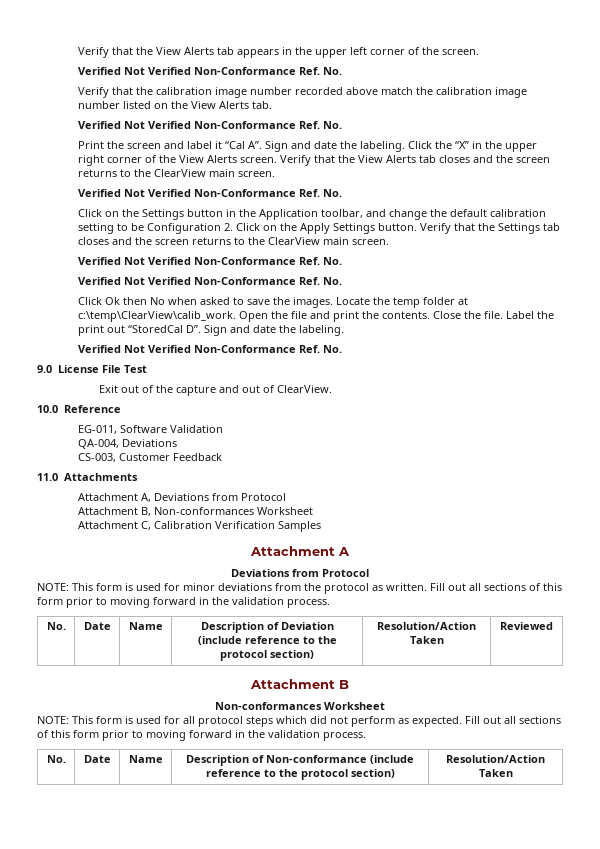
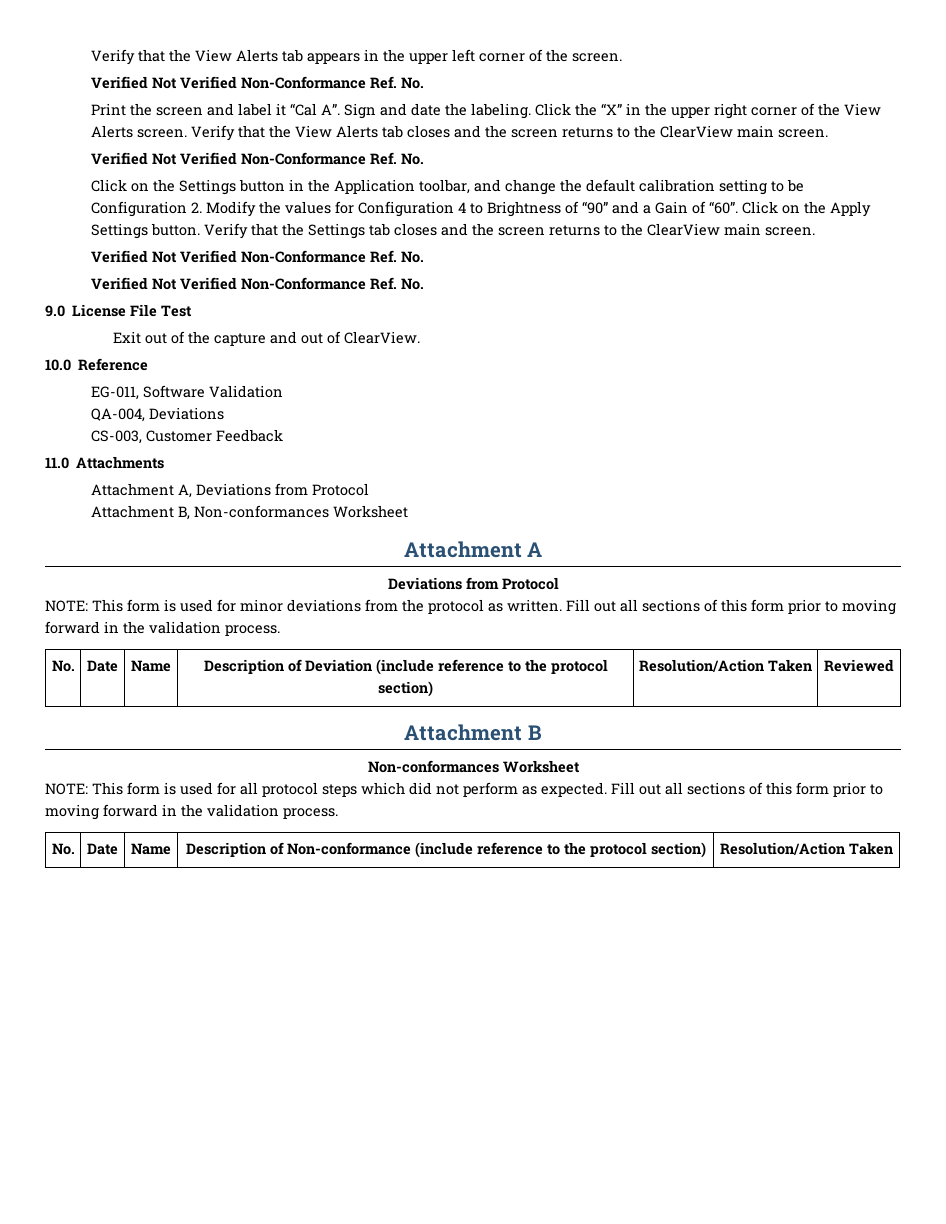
- Verify that the calibration image number recorded above match the calibration image number listed on the View Alerts tab.
- Verified Not Verified Non-Conformance Ref. No.
- Click on the Settings button in the Application toolbar, and change the default calibration setting to be Configuration 2. Click on the Apply Settings button.
+ Click on the Settings button in the Application toolbar, and change the default calibration setting to be Configuration 2. Modify the values for Configuration 4 to Brightness of “90” and a Gain of “60”. Click on the Apply Settings button.
- Click Ok then No when asked to save the images. Locate the temp folder at c:\temp\ClearView\calib_work. Open the file and print the contents. Close the file. Label the print out “StoredCal D”. Sign and date the labeling.
- Verified Not Verified Non-Conformance Ref. No.
- Attachment C, Calibration Verification Samples

